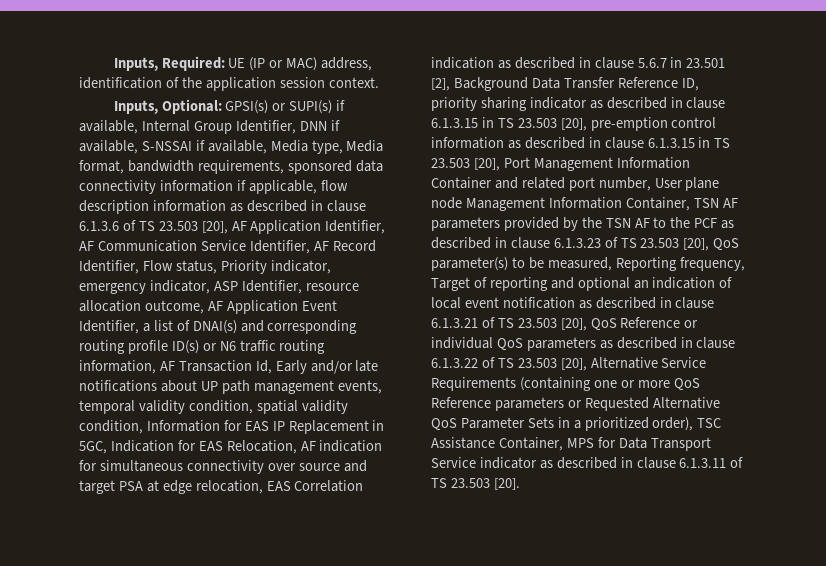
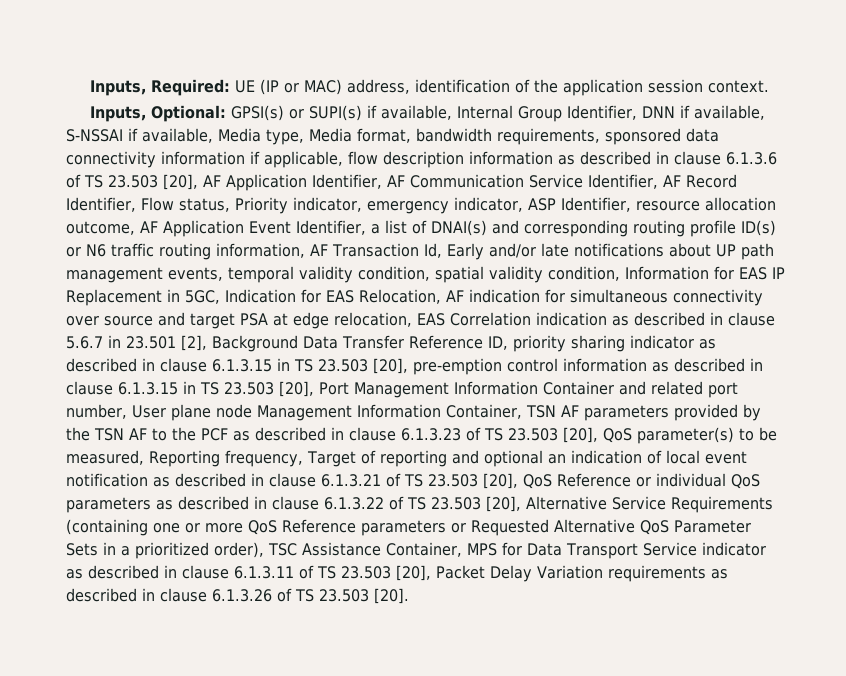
- GPSI(s) or SUPI(s) if available, Internal Group Identifier, DNN if available, S-NSSAI if available, Media type, Media format, bandwidth requirements, sponsored data connectivity information if applicable, flow description information as described in clause 6.1.3.6 of TS 23.503 [20], AF Application Identifier, AF Communication Service Identifier, AF Record Identifier, Flow status, Priority indicator, emergency indicator, ASP Identifier, resource allocation outcome, AF Application Event Identifier, a list of DNAI(s) and corresponding routing profile ID(s) or N6 traffic routing information, AF Transaction Id, Early and/or late notifications about UP path management events, temporal validity condition, spatial validity condition, Information for EAS IP Replacement in 5GC, Indication for EAS Relocation, AF indication for simultaneous connectivity over source and target PSA at edge relocation, EAS Correlation indication as described in clause 5.6.7 in 23.501 [2], Background Data Transfer Reference ID, priority sharing indicator as described in clause 6.1.3.15 in TS 23.503 [20], pre-emption control information as described in clause 6.1.3.15 in TS 23.503 [20], Port Management Information Container and related port number, User plane node Management Information Container, TSN AF parameters provided by the TSN AF to the PCF as described in clause 6.1.3.23 of TS 23.503 [20], QoS parameter(s) to be measured, Reporting frequency, Target of reporting and optional an indication of local event notification as described in clause 6.1.3.21 of TS 23.503 [20], QoS Reference or individual QoS parameters as described in clause 6.1.3.22 of TS 23.503 [20], Alternative Service Requirements (containing one or more QoS Reference parameters or Requested Alternative QoS Parameter Sets in a prioritized order), TSC Assistance Container, MPS for Data Transport Service indicator as described in clause 6.1.3.11 of TS 23.503 [20].
+ GPSI(s) or SUPI(s) if available, Internal Group Identifier, DNN if available, S-NSSAI if available, Media type, Media format, bandwidth requirements, sponsored data connectivity information if applicable, flow description information as described in clause 6.1.3.6 of TS 23.503 [20], AF Application Identifier, AF Communication Service Identifier, AF Record Identifier, Flow status, Priority indicator, emergency indicator, ASP Identifier, resource allocation outcome, AF Application Event Identifier, a list of DNAI(s) and corresponding routing profile ID(s) or N6 traffic routing information, AF Transaction Id, Early and/or late notifications about UP path management events, temporal validity condition, spatial validity condition, Information for EAS IP Replacement in 5GC, Indication for EAS Relocation, AF indication for simultaneous connectivity over source and target PSA at edge relocation, EAS Correlation indication as described in clause 5.6.7 in 23.501 [2], Background Data Transfer Reference ID, priority sharing indicator as described in clause 6.1.3.15 in TS 23.503 [20], pre-emption control information as described in clause 6.1.3.15 in TS 23.503 [20], Port Management Information Container and related port number, User plane node Management Information Container, TSN AF parameters provided by the TSN AF to the PCF as described in clause 6.1.3.23 of TS 23.503 [20], QoS parameter(s) to be measured, Reporting frequency, Target of reporting and optional an indication of local event notification as described in clause 6.1.3.21 of TS 23.503 [20], QoS Reference or individual QoS parameters as described in clause 6.1.3.22 of TS 23.503 [20], Alternative Service Requirements (containing one or more QoS Reference parameters or Requested Alternative QoS Parameter Sets in a prioritized order), TSC Assistance Container, MPS for Data Transport Service indicator as described in clause 6.1.3.11 of TS 23.503 [20], Packet Delay Variation requirements as described in clause 6.1.3.26 of TS 23.503 [20].

